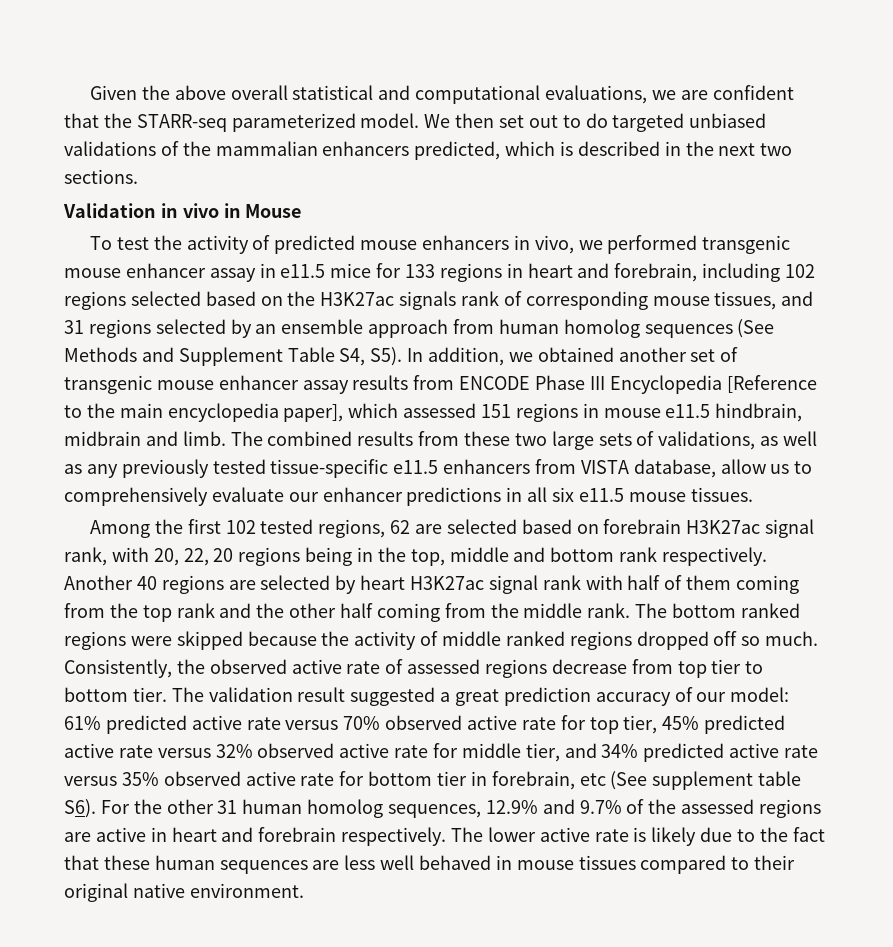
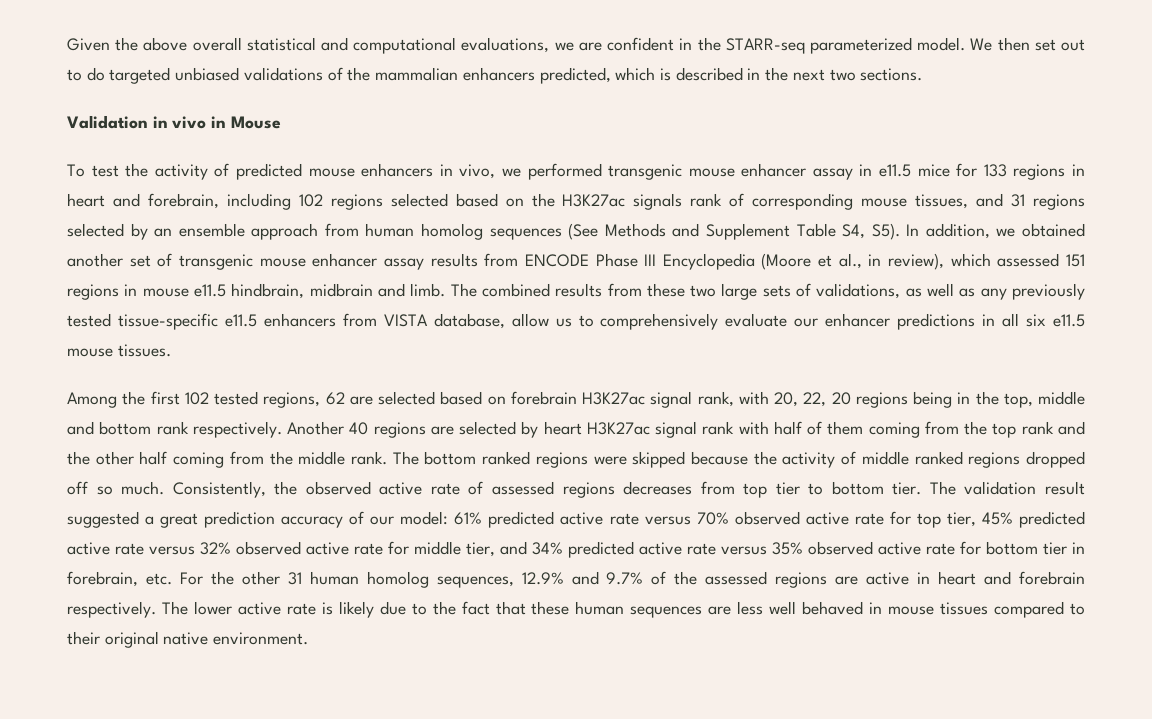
- Given the above overall statistical and computational evaluations, we are confident that the STARR-seq parameterized model.
+ Given the above overall statistical and computational evaluations, we are confident in the STARR-seq parameterized model.
- To test the activity of predicted mouse enhancers in vivo, we performed transgenic mouse enhancer assay in e11.5 mice for 133 regions in heart and forebrain, including 102 regions selected based on the H3K27ac signals rank of corresponding mouse tissues, and 31 regions selected by an ensemble approach from human homolog sequences (See Methods and Supplement Table S4, S5). In addition, we obtained another set of transgenic mouse enhancer assay results from ENCODE Phase III Encyclopedia [Reference to the main encyclopedia paper], which assessed 151 regions in mouse e11.5 hindbrain, midbrain and limb.
+ To test the activity of predicted mouse enhancers in vivo, we performed transgenic mouse enhancer assay in e11.5 mice for 133 regions in heart and forebrain, including 102 regions selected based on the H3K27ac signals rank of corresponding mouse tissues, and 31 regions selected by an ensemble approach from human homolog sequences (See Methods and Supplement Table S4, S5). In addition, we obtained another set of transgenic mouse enhancer assay results from ENCODE Phase III Encyclopedia (Moore et al., in review), which assessed 151 regions in mouse e11.5 hindbrain, midbrain and limb.
- Consistently, the observed active rate of assessed regions decrease from top tier to bottom tier.
+ Consistently, the observed active rate of assessed regions decreases from top tier to bottom tier.
- 61% predicted active rate versus 70% observed active rate for top tier, 45% predicted active rate versus 32% observed active rate for middle tier, and 34% predicted active rate versus 35% observed active rate for bottom tier in forebrain, etc (See supplement table S6). For the other 31 human homolog sequences, 12.9% and 9.7% of the assessed regions are active in heart and forebrain respectively.
+ 61% predicted active rate versus 70% observed active rate for top tier, 45% predicted active rate versus 32% observed active rate for middle tier, and 34% predicted active rate versus 35% observed active rate for bottom tier in forebrain, etc. For the other 31 human homolog sequences, 12.9% and 9.7% of the assessed regions are active in heart and forebrain respectively.

